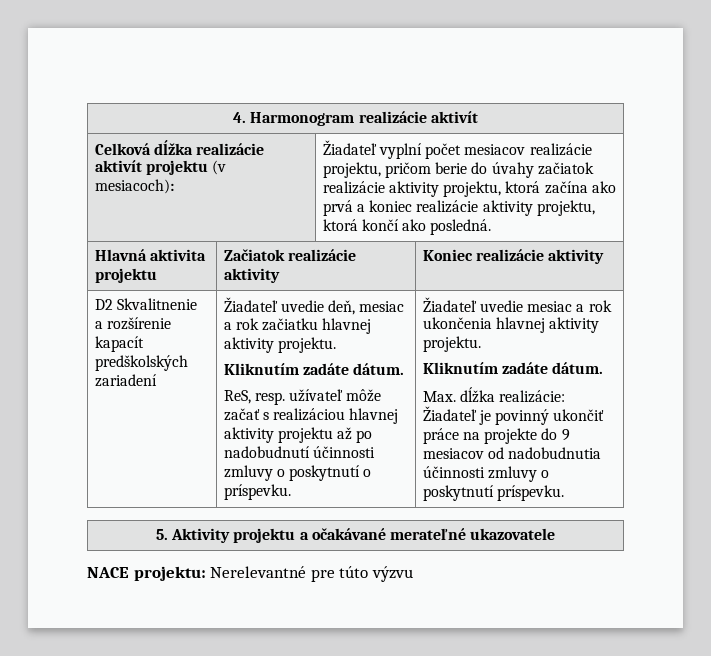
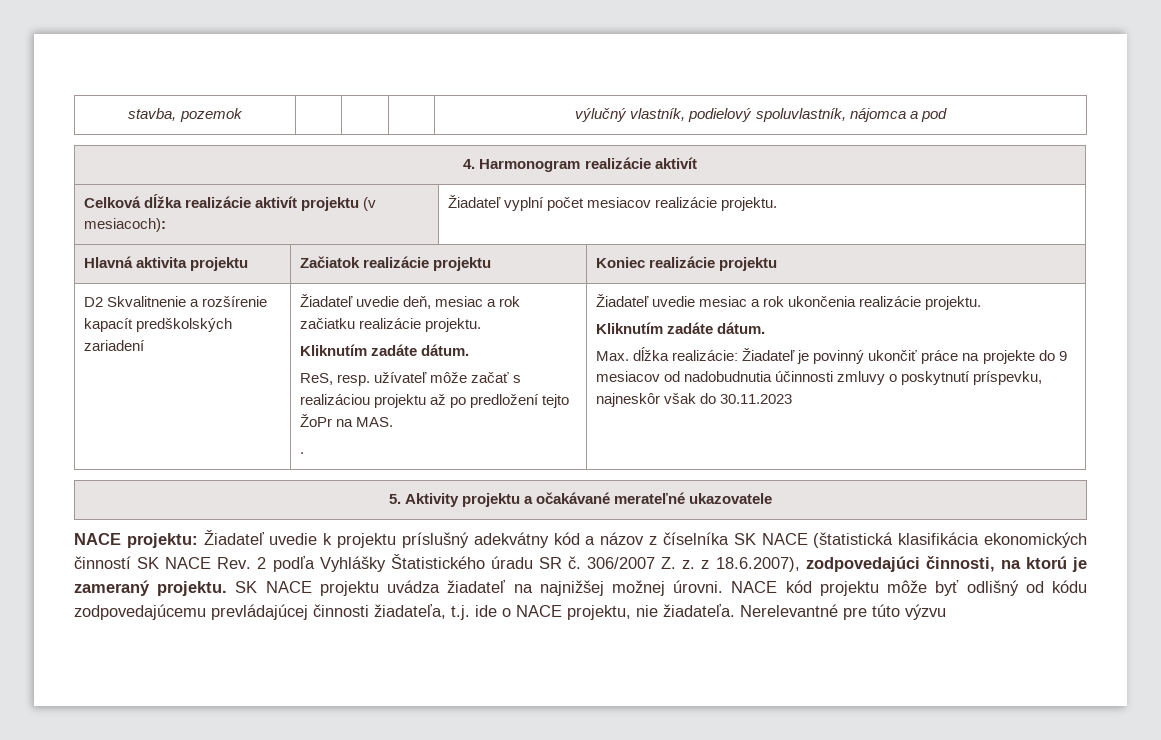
+ stavba, pozemok | | | | výlučný vlastník, podielový spoluvlastník, nájomca a pod
- Celková dĺžka realizácie aktivít projektu (v mesiacoch): | Žiadateľ vyplní počet mesiacov realizácie projektu, pričom berie do úvahy začiatok realizácie aktivity projektu, ktorá začína ako prvá a koniec realizácie aktivity projektu, ktorá končí ako posledná.
+ Celková dĺžka realizácie aktivít projektu (v mesiacoch): | Žiadateľ vyplní počet mesiacov realizácie projektu.
- Hlavná aktivita projektu | Začiatok realizácie aktivity | Koniec realizácie aktivity
+ Hlavná aktivita projektu | Začiatok realizácie projektu | Koniec realizácie projektu
- Žiadateľ uvedie deň, mesiac a rok začiatku hlavnej aktivity projektu.
+ Žiadateľ uvedie deň, mesiac a rok začiatku realizácie projektu.
- ReS, resp. užívateľ môže začať s realizáciou hlavnej aktivity projektu až po nadobudnutí účinnosti zmluvy o poskytnutí o príspevku.
+ ReS, resp. užívateľ môže začať s realizáciou projektu až po predložení tejto ŽoPr na MAS.
+ .
- Žiadateľ uvedie mesiac a rok ukončenia hlavnej aktivity projektu.
+ Žiadateľ uvedie mesiac a rok ukončenia realizácie projektu.
- Max. dĺžka realizácie: Žiadateľ je povinný ukončiť práce na projekte do 9 mesiacov od nadobudnutia účinnosti zmluvy o poskytnutí príspevku.
+ Max. dĺžka realizácie: Žiadateľ je povinný ukončiť práce na projekte do 9 mesiacov od nadobudnutia účinnosti zmluvy o poskytnutí príspevku, najneskôr však do 30.11.2023
- NACE projektu: Nerelevantné pre túto výzvu
+ NACE projektu: Žiadateľ uvedie k projektu príslušný adekvátny kód a názov z číselníka SK NACE (štatistická klasifikácia ekonomických činností SK NACE Rev. 2 podľa Vyhlášky Štatistického úradu SR č. 306/2007 Z. z. z 18.6.2007), zodpovedajúci činnosti, na ktorú je zameraný projektu. SK NACE projektu uvádza žiadateľ na najnižšej možnej úrovni. NACE kód projektu môže byť odlišný od kódu zodpovedajúcemu prevládajúcej činnosti žiadateľa, t.j. ide o NACE projektu, nie žiadateľa. Nerelevantné pre túto výzvu

